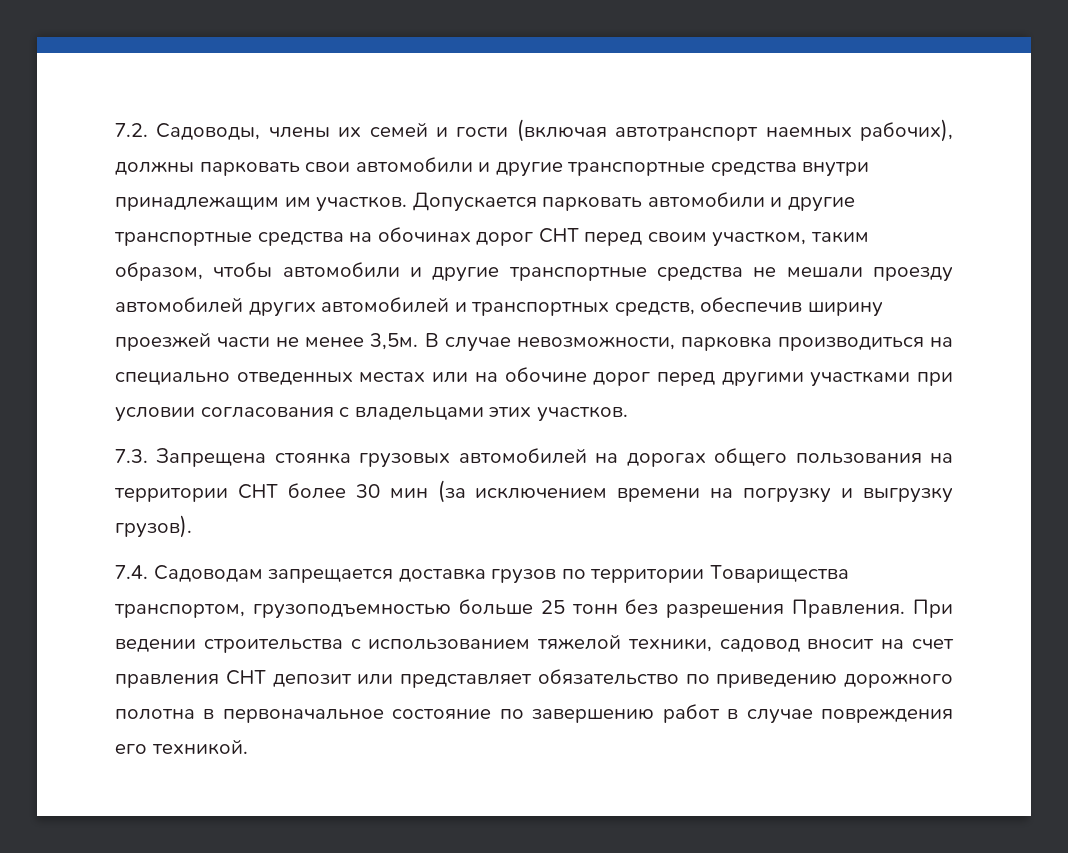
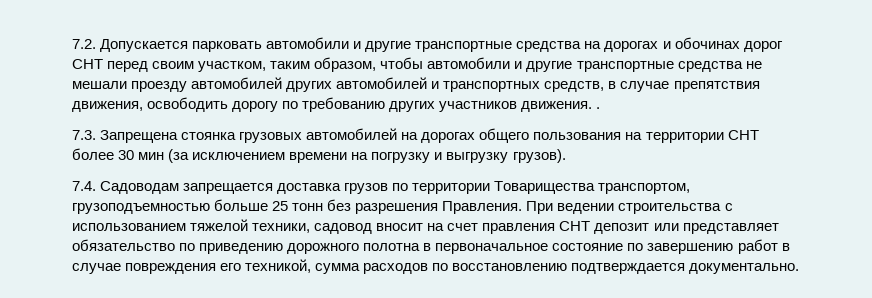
- 7.2. Садоводы, члены их семей и гости (включая автотранспорт наемных рабочих), должны парковать свои автомобили и другие транспортные средства внутри принадлежащим им участков. Допускается парковать автомобили и другие транспортные средства на обочинах дорог СНТ перед своим участком, таким образом, чтобы автомобили и другие транспортные средства не мешали проезду автомобилей других автомобилей и транспортных средств, обеспечив ширину проезжей части не менее 3,5м. В случае невозможности, парковка производиться на специально отведенных местах или на обочине дорог перед другими участками при условии согласования с владельцами этих участков.
+ 7.2. Допускается парковать автомобили и другие транспортные средства на дорогах и обочинах дорог СНТ перед своим участком, таким образом, чтобы автомобили и другие транспортные средства не мешали проезду автомобилей других автомобилей и транспортных средств, в случае препятствия движения, освободить дорогу по требованию других участников движения. .
- При ведении строительства с использованием тяжелой техники, садовод вносит на счет правления СНТ депозит или представляет обязательство по приведению дорожного полотна в первоначальное состояние по завершению работ в случае повреждения его техникой.
+ При ведении строительства с использованием тяжелой техники, садовод вносит на счет правления СНТ депозит или представляет обязательство по приведению дорожного полотна в первоначальное состояние по завершению работ в случае повреждения его техникой, сумма расходов по восстановлению подтверждается документально.

